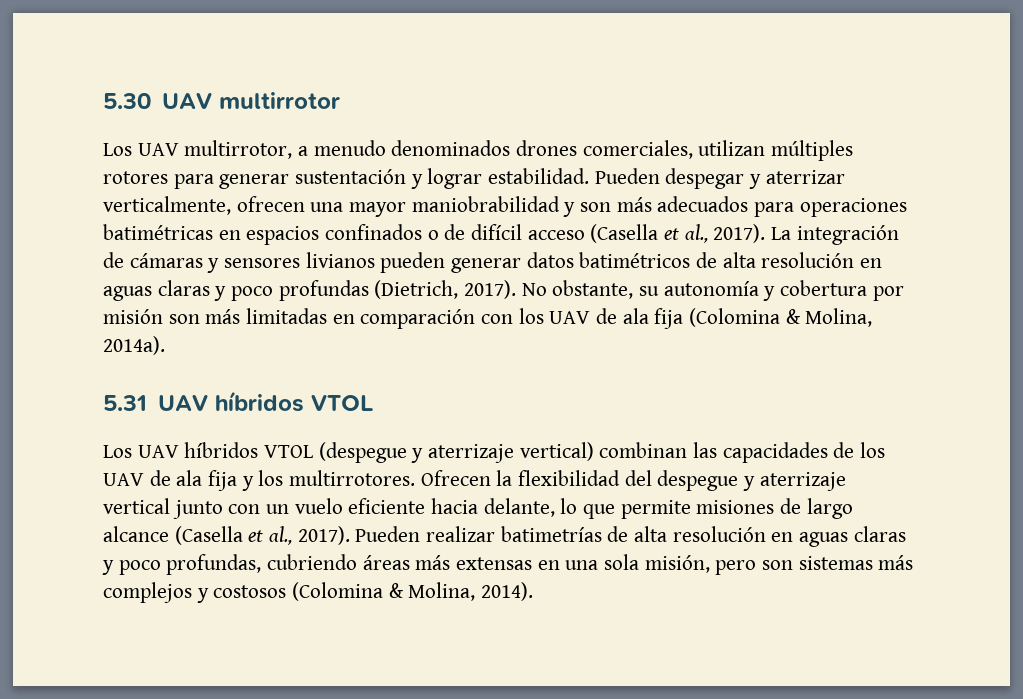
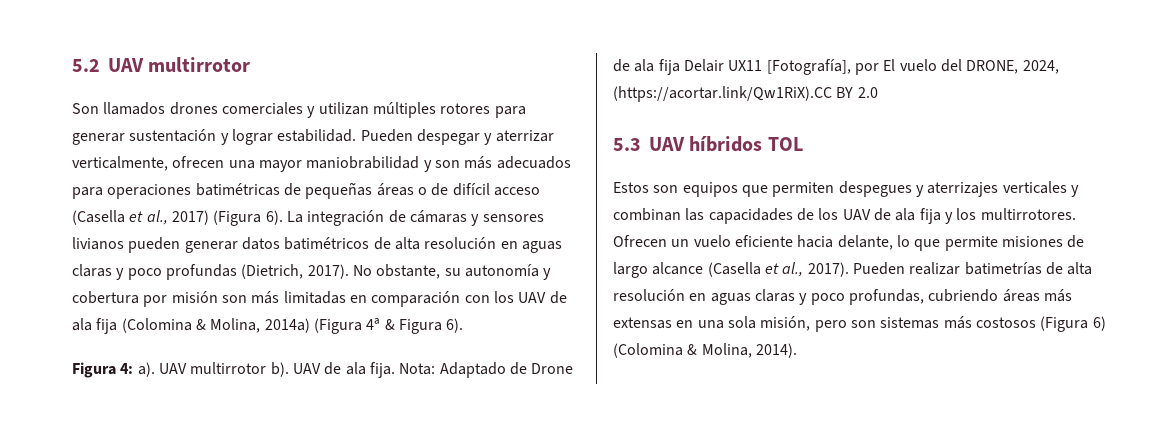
- 5.30 UAV multirrotor
+ 5.2 UAV multirrotor
- Los UAV multirrotor, a menudo denominados drones comerciales, utilizan múltiples rotores para generar sustentación y lograr estabilidad.
+ Son llamados drones comerciales y utilizan múltiples rotores para generar sustentación y lograr estabilidad.
- Pueden despegar y aterrizar verticalmente, ofrecen una mayor maniobrabilidad y son más adecuados para operaciones batimétricas en espacios confinados o de difícil acceso (Casella et al., 2017).
+ Pueden despegar y aterrizar verticalmente, ofrecen una mayor maniobrabilidad y son más adecuados para operaciones batimétricas de pequeñas áreas o de difícil acceso (Casella et al., 2017) (Figura 6).
- No obstante, su autonomía y cobertura por misión son más limitadas en comparación con los UAV de ala fija (Colomina & Molina, 2014a).
- 5.31 UAV híbridos VTOL
- Los UAV híbridos VTOL (despegue y aterrizaje vertical) combinan las capacidades de los UAV de ala fija y los multirrotores.
+ No obstante, su autonomía y cobertura por misión son más limitadas en comparación con los UAV de ala fija (Colomina & Molina, 2014a) (Figura 4ª & Figura 6).
+ Figura 4: a). UAV multirrotor b). UAV de ala fija. Nota: Adaptado de Drone de ala fija Delair UX11 [Fotografía], por El vuelo del DRONE, 2024, (https://acortar.link/Qw1RiX).CC BY 2.0
+ 5.3 UAV híbridos TOL
+ Estos son equipos que permiten despegues y aterrizajes verticales y combinan las capacidades de los UAV de ala fija y los multirrotores.
- Ofrecen la flexibilidad del despegue y aterrizaje vertical junto con un vuelo eficiente hacia delante, lo que permite misiones de largo alcance (Casella et al., 2017).
+ Ofrecen un vuelo eficiente hacia delante, lo que permite misiones de largo alcance (Casella et al., 2017).
- Pueden realizar batimetrías de alta resolución en aguas claras y poco profundas, cubriendo áreas más extensas en una sola misión, pero son sistemas más complejos y costosos (Colomina & Molina, 2014).
+ Pueden realizar batimetrías de alta resolución en aguas claras y poco profundas, cubriendo áreas más extensas en una sola misión, pero son sistemas más costosos (Figura 6) (Colomina & Molina, 2014).

